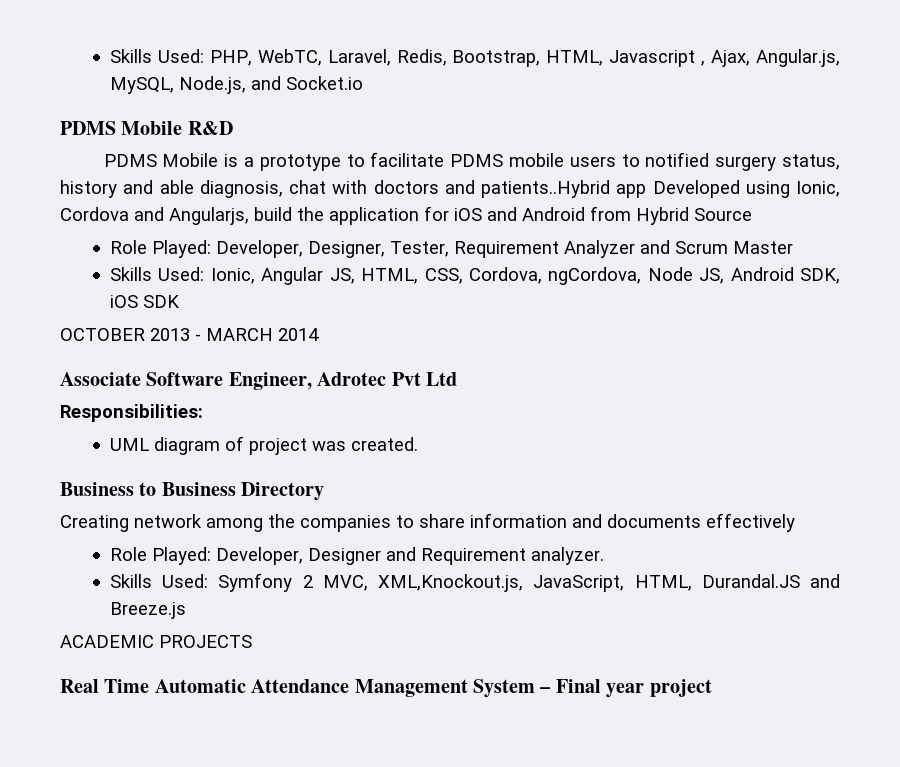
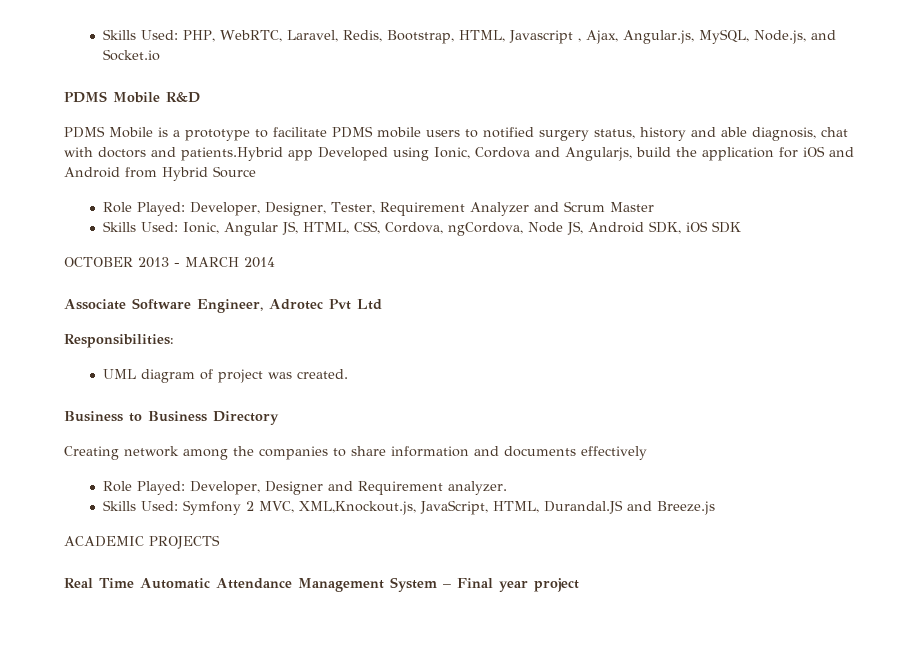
- Skills Used: PHP, WebTC, Laravel, Redis, Bootstrap, HTML, Javascript , Ajax, Angular.js, MySQL, Node.js, and Socket.io
+ Skills Used: PHP, WebRTC, Laravel, Redis, Bootstrap, HTML, Javascript , Ajax, Angular.js, MySQL, Node.js, and Socket.io
- PDMS Mobile is a prototype to facilitate PDMS mobile users to notified surgery status, history and able diagnosis, chat with doctors and patients..Hybrid app Developed using Ionic, Cordova and Angularjs, build the application for iOS and Android from Hybrid Source
+ PDMS Mobile is a prototype to facilitate PDMS mobile users to notified surgery status, history and able diagnosis, chat with doctors and patients.Hybrid app Developed using Ionic, Cordova and Angularjs, build the application for iOS and Android from Hybrid Source

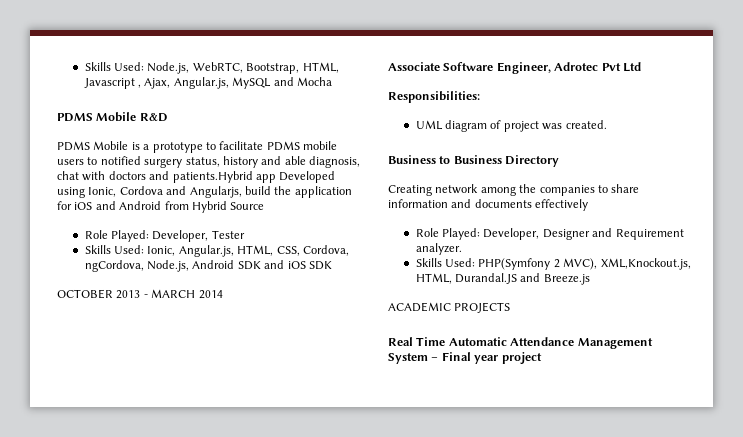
- Skills Used: PHP, WebRTC, Laravel, Redis, Bootstrap, HTML, Javascript , Ajax, Angular.js, MySQL, Node.js, and Socket.io
+ Skills Used: Node.js, WebRTC, Bootstrap, HTML, Javascript , Ajax, Angular.js, MySQL and Mocha
- Role Played: Developer, Designer, Tester, Requirement Analyzer and Scrum Master
+ Role Played: Developer, Tester
- Skills Used: Ionic, Angular JS, HTML, CSS, Cordova, ngCordova, Node JS, Android SDK, iOS SDK
+ Skills Used: Ionic, Angular.js, HTML, CSS, Cordova, ngCordova, Node.js, Android SDK and iOS SDK
- Skills Used: Symfony 2 MVC, XML,Knockout.js, JavaScript, HTML, Durandal.JS and Breeze.js
+ Skills Used: PHP(Symfony 2 MVC), XML,Knockout.js, HTML, Durandal.JS and Breeze.js

